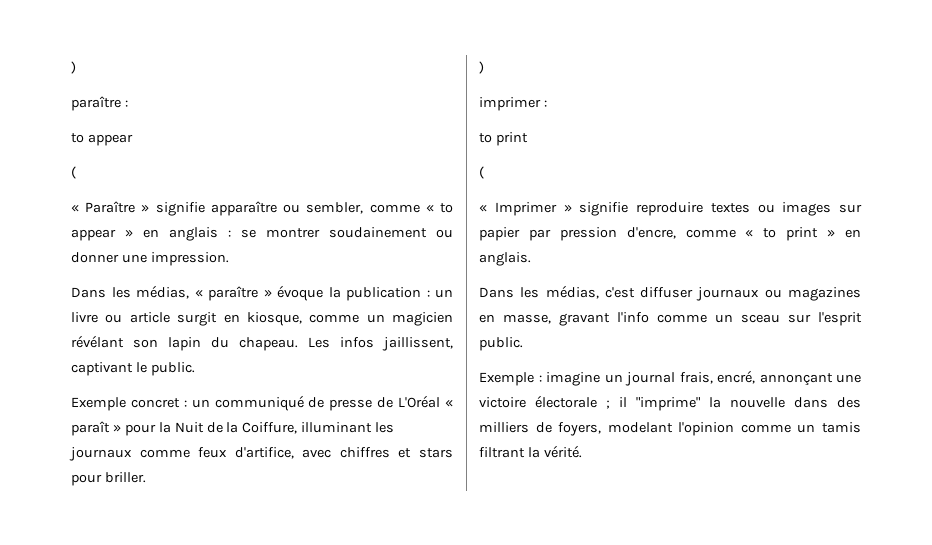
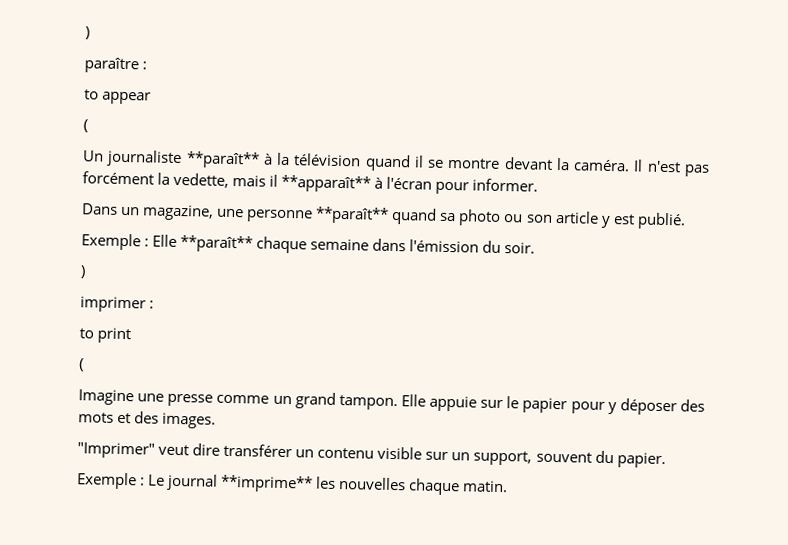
- « Paraître » signifie apparaître ou sembler, comme « to appear » en anglais : se montrer soudainement ou donner une impression.
- Dans les médias, « paraître » évoque la publication : un livre ou article surgit en kiosque, comme un magicien révélant son lapin du chapeau. Les infos jaillissent, captivant le public.
- Exemple concret : un communiqué de presse de L'Oréal « paraît » pour la Nuit de la Coiffure, illuminant les journaux comme feux d'artifice, avec chiffres et stars pour briller.
+ Un journaliste **paraît** à la télévision quand il se montre devant la caméra. Il n'est pas forcément la vedette, mais il **apparaît** à l'écran pour informer.
+ Dans un magazine, une personne **paraît** quand sa photo ou son article y est publié.
+ Exemple : Elle **paraît** chaque semaine dans l'émission du soir.
- « Imprimer » signifie reproduire textes ou images sur papier par pression d'encre, comme « to print » en anglais.
- Dans les médias, c'est diffuser journaux ou magazines en masse, gravant l'info comme un sceau sur l'esprit public.
- Exemple : imagine un journal frais, encré, annonçant une victoire électorale ; il "imprime" la nouvelle dans des milliers de foyers, modelant l'opinion comme un tamis filtrant la vérité.
+ Imagine une presse comme un grand tampon. Elle appuie sur le papier pour y déposer des mots et des images.
+ "Imprimer" veut dire transférer un contenu visible sur un support, souvent du papier.
+ Exemple : Le journal **imprime** les nouvelles chaque matin.

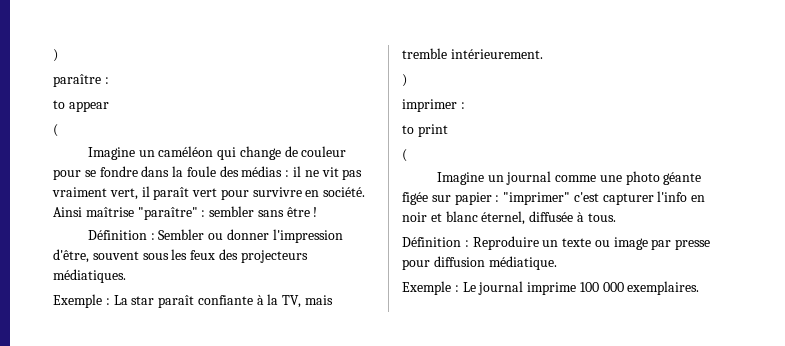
- Un journaliste **paraît** à la télévision quand il se montre devant la caméra. Il n'est pas forcément la vedette, mais il **apparaît** à l'écran pour informer.
- Dans un magazine, une personne **paraît** quand sa photo ou son article y est publié.
- Exemple : Elle **paraît** chaque semaine dans l'émission du soir.
+ Imagine un caméléon qui change de couleur pour se fondre dans la foule des médias : il ne vit pas vraiment vert, il paraît vert pour survivre en société. Ainsi maîtrise "paraître" : sembler sans être !
+ Définition : Sembler ou donner l'impression d'être, souvent sous les feux des projecteurs médiatiques.
+ Exemple : La star paraît confiante à la TV, mais tremble intérieurement.
- Imagine une presse comme un grand tampon. Elle appuie sur le papier pour y déposer des mots et des images.
- "Imprimer" veut dire transférer un contenu visible sur un support, souvent du papier.
+ Imagine un journal comme une photo géante figée sur papier : "imprimer" c'est capturer l'info en noir et blanc éternel, diffusée à tous.
+ Définition : Reproduire un texte ou image par presse pour diffusion médiatique.
- Exemple : Le journal **imprime** les nouvelles chaque matin.
+ Exemple : Le journal imprime 100 000 exemplaires.

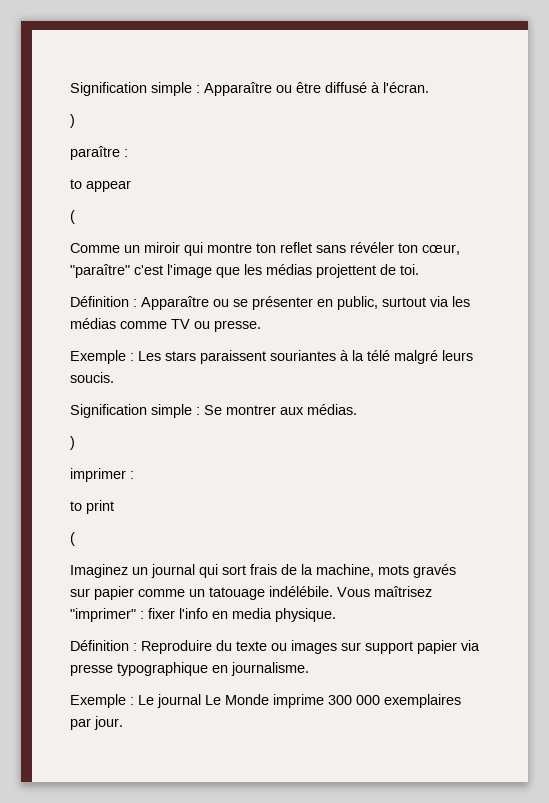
+ Signification simple : Apparaître ou être diffusé à l'écran.
- Imagine un caméléon qui change de couleur pour se fondre dans la foule des médias : il ne vit pas vraiment vert, il paraît vert pour survivre en société. Ainsi maîtrise "paraître" : sembler sans être !
- Définition : Sembler ou donner l'impression d'être, souvent sous les feux des projecteurs médiatiques.
- Exemple : La star paraît confiante à la TV, mais tremble intérieurement.
+ Comme un miroir qui montre ton reflet sans révéler ton cœur, "paraître" c'est l'image que les médias projettent de toi.
+ Définition : Apparaître ou se présenter en public, surtout via les médias comme TV ou presse.
+ Exemple : Les stars paraissent souriantes à la télé malgré leurs soucis.
+ Signification simple : Se montrer aux médias.
- Imagine un journal comme une photo géante figée sur papier : "imprimer" c'est capturer l'info en noir et blanc éternel, diffusée à tous.
+ Imaginez un journal qui sort frais de la machine, mots gravés sur papier comme un tatouage indélébile. Vous maîtrisez "imprimer" : fixer l'info en media physique.
- Définition : Reproduire un texte ou image par presse pour diffusion médiatique.
- Exemple : Le journal imprime 100 000 exemplaires.
+ Définition : Reproduire du texte ou images sur support papier via presse typographique en journalisme.
+ Exemple : Le journal Le Monde imprime 300 000 exemplaires par jour.

